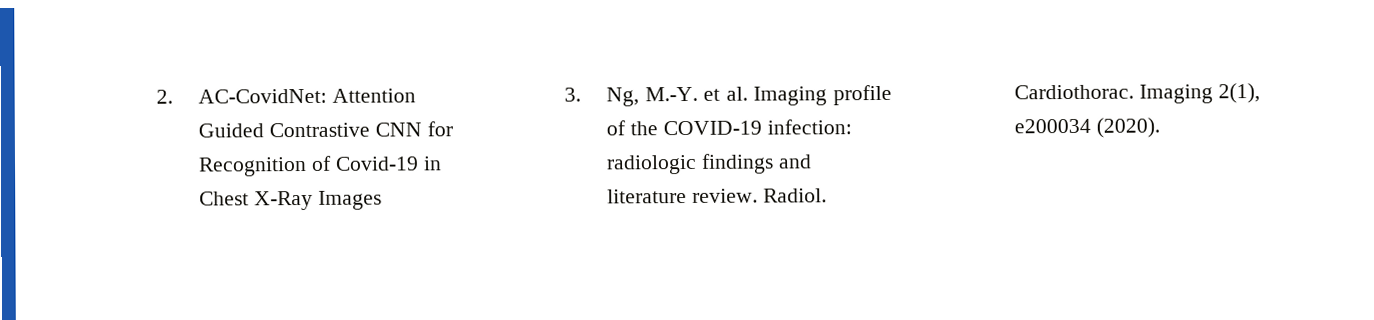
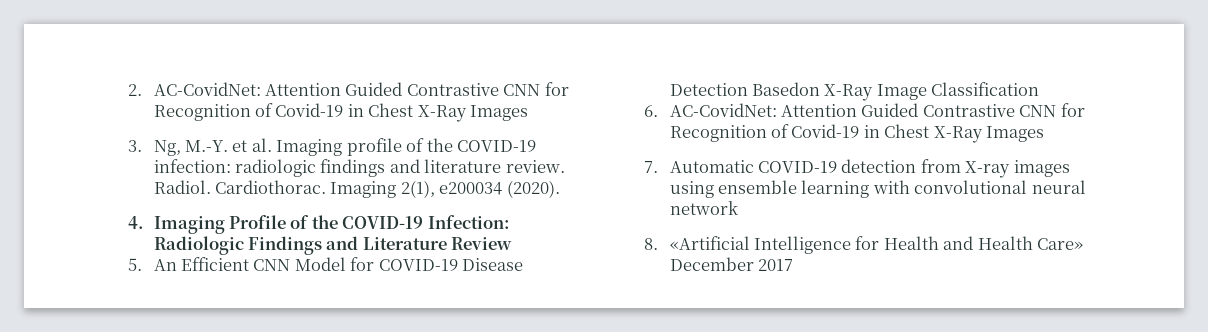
+ 4. Imaging Profile of the COVID-19 Infection: Radiologic Findings and Literature Review
+ 5. An Efficient CNN Model for COVID-19 Disease Detection Basedon X-Ray Image Classification
+ 6. AC-CovidNet: Attention Guided Contrastive CNN for Recognition of Covid-19 in Chest X-Ray Images
+ 7. Automatic COVID‑19 detection from X‑ray images using ensemble learning with convolutional neural network
+ 8. «Artificial Intelligence for Health and Health Care» December 2017

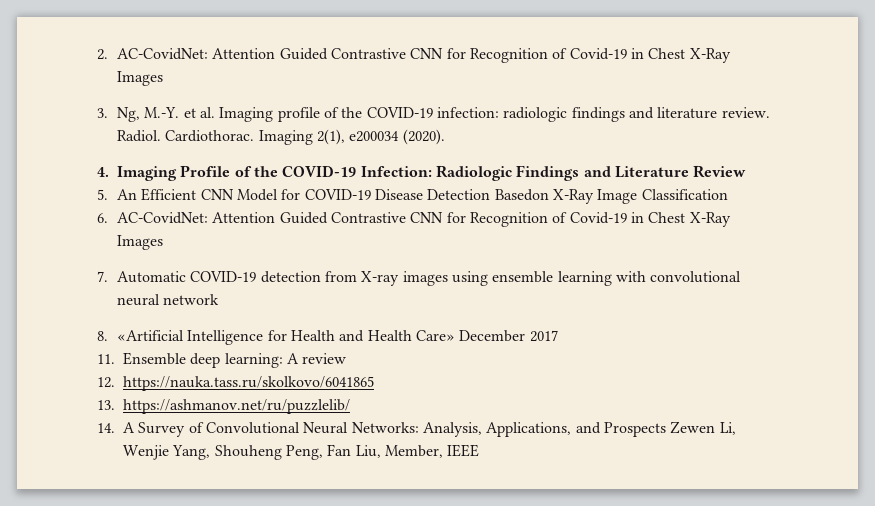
+ 11. Ensemble deep learning: A review
+ 12. https://nauka.tass.ru/skolkovo/6041865
+ 13. https://ashmanov.net/ru/puzzlelib/
+ 14. A Survey of Convolutional Neural Networks: Analysis, Applications, and Prospects Zewen Li, Wenjie Yang, Shouheng Peng, Fan Liu, Member, IEEE

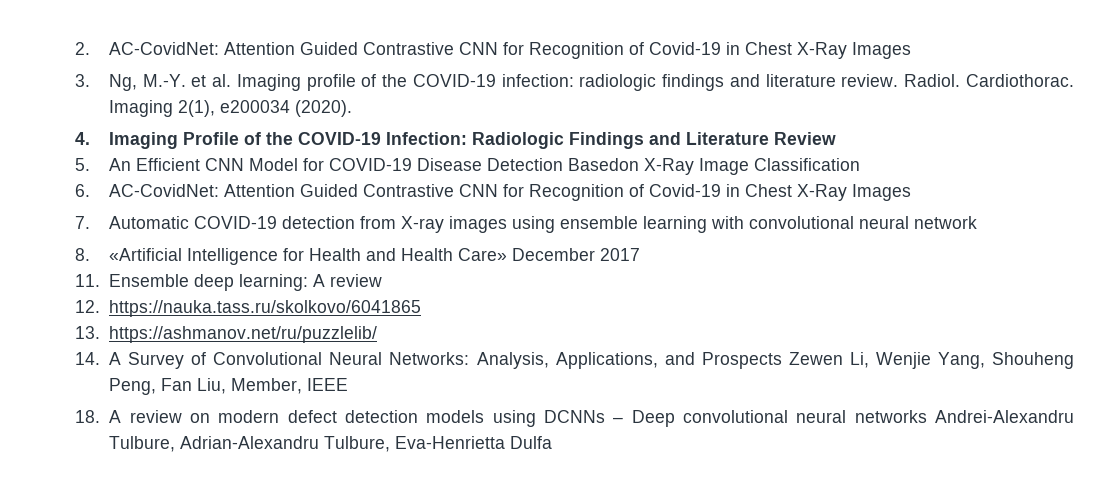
+ 18. A review on modern defect detection models using DCNNs – Deep convolutional neural networks Andrei-Alexandru Tulbure, Adrian-Alexandru Tulbure, Eva-Henrietta Dulfa

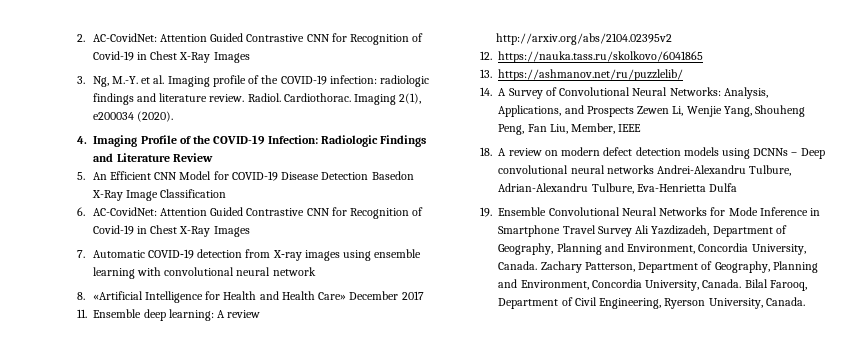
- 11. Ensemble deep learning: A review
+ 11. Ensemble deep learning: A review http://arxiv.org/abs/2104.02395v2
+ 19. Ensemble Convolutional Neural Networks for Mode Inference in Smartphone Travel Survey Ali Yazdizadeh, Department of Geography, Planning and Environment, Concordia University, Canada. Zachary Patterson, Department of Geography, Planning and Environment, Concordia University, Canada. Bilal Farooq, Department of Civil Engineering, Ryerson University, Canada.

